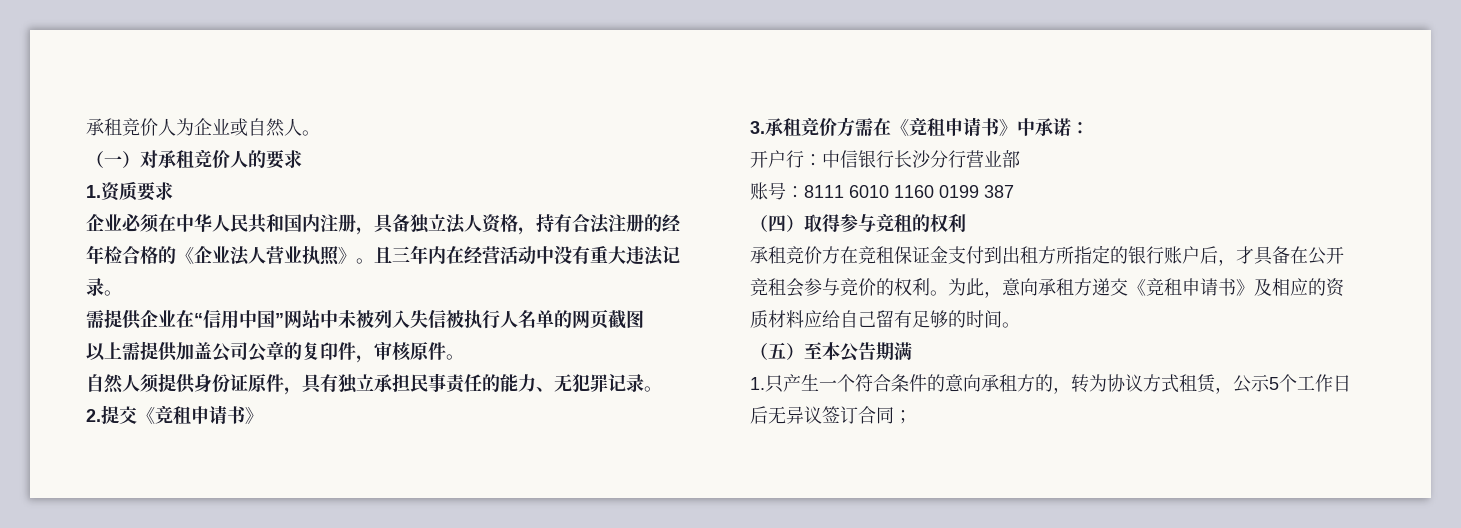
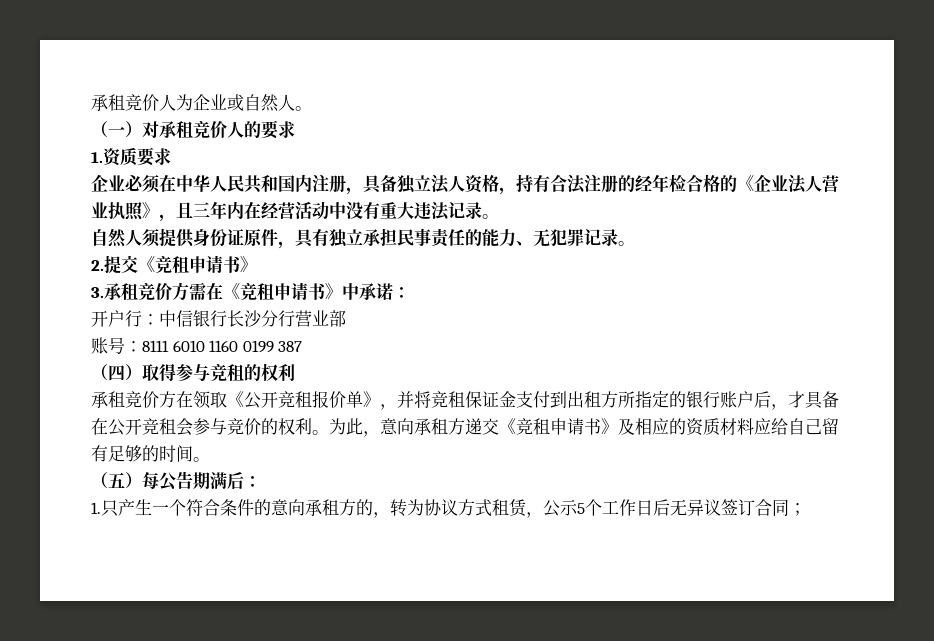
- 企业必须在中华人民共和国内注册，具备独立法人资格，持有合法注册的经年检合格的《企业法人营业执照》。且三年内在经营活动中没有重大违法记录。
+ 企业必须在中华人民共和国内注册，具备独立法人资格，持有合法注册的经年检合格的《企业法人营业执照》，且三年内在经营活动中没有重大违法记录。
- 需提供企业在“信用中国”网站中未被列入失信被执行人名单的网页截图
- 以上需提供加盖公司公章的复印件，审核原件。
- 承租竞价方在竞租保证金支付到出租方所指定的银行账户后，才具备在公开竞租会参与竞价的权利。
+ 承租竞价方在领取《公开竞租报价单》，并将竞租保证金支付到出租方所指定的银行账户后，才具备在公开竞租会参与竞价的权利。
- （五）至本公告期满
+ （五）每公告期满后：

